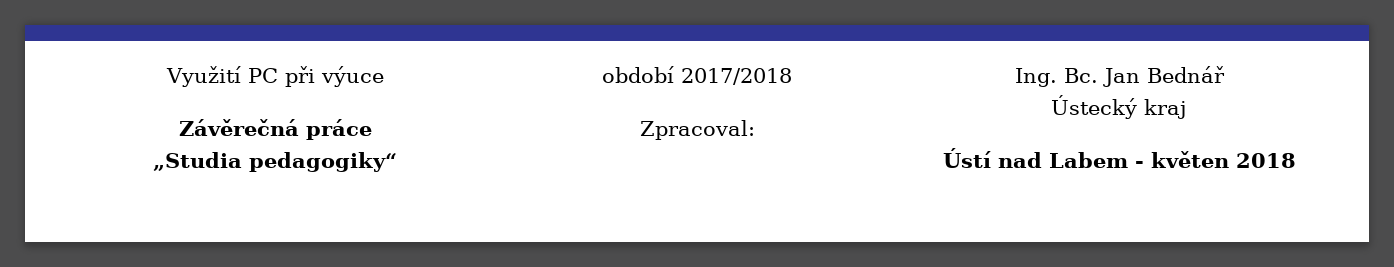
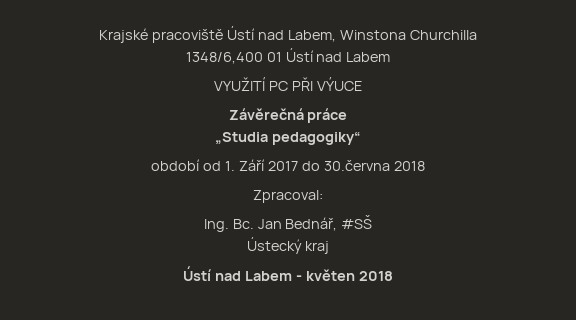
- Využití PC při výuce
+ Krajské pracoviště Ústí nad Labem, Winstona Churchilla 1348/6,400 01 Ústí nad Labem
+ VYUŽITÍ PC PŘI VÝUCE
- období 2017/2018
+ období od 1. Září 2017 do 30.června 2018
- Ing. Bc. Jan Bednář
+ Ing. Bc. Jan Bednář, #SŠ

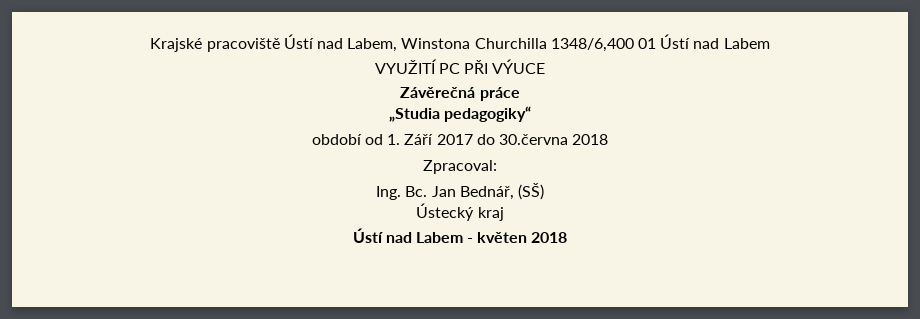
- Ing. Bc. Jan Bednář, #SŠ
+ Ing. Bc. Jan Bednář, (SŠ)

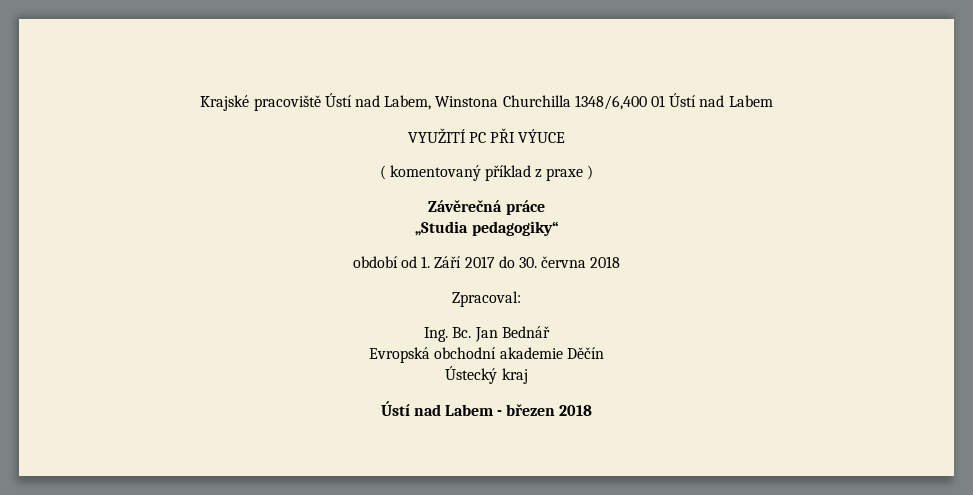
+ ( komentovaný příklad z praxe )
- období od 1. Září 2017 do 30.června 2018
+ období od 1. Září 2017 do 30. června 2018
- Ing. Bc. Jan Bednář, (SŠ)
+ Ing. Bc. Jan Bednář
+ Evropská obchodní akademie Děčín
- Ústí nad Labem - květen 2018
+ Ústí nad Labem - březen 2018

